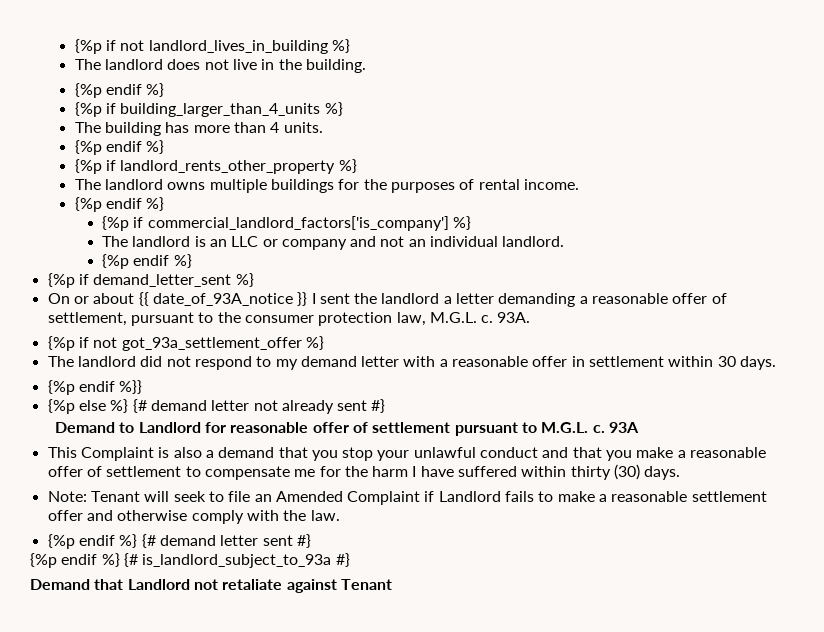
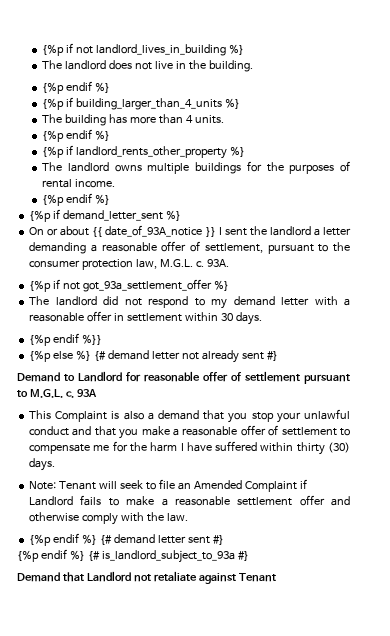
- {%p if commercial_landlord_factors['is_company'] %}
- The landlord is an LLC or company and not an individual landlord.
- {%p endif %}

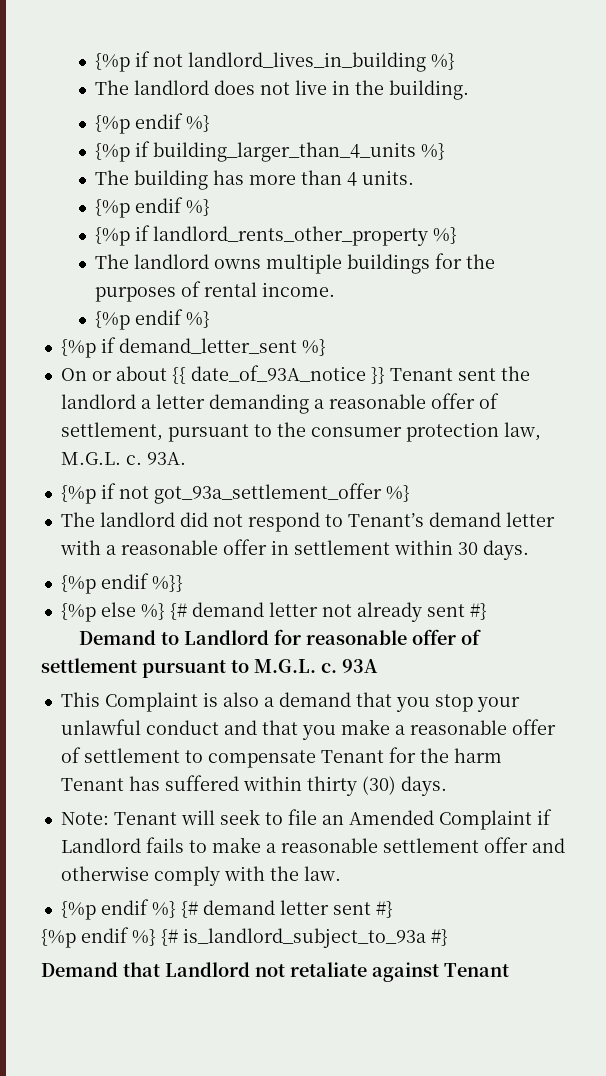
- On or about {{ date_of_93A_notice }} I sent the landlord a letter demanding a reasonable offer of settlement, pursuant to the consumer protection law, M.G.L. c.
+ On or about {{ date_of_93A_notice }} Tenant sent the landlord a letter demanding a reasonable offer of settlement, pursuant to the consumer protection law, M.G.L. c.
- The landlord did not respond to my demand letter with a reasonable offer in settlement within 30 days.
+ The landlord did not respond to Tenant’s demand letter with a reasonable offer in settlement within 30 days.
- This Complaint is also a demand that you stop your unlawful conduct and that you make a reasonable offer of settlement to compensate me for the harm I have suffered within thirty (30) days.
+ This Complaint is also a demand that you stop your unlawful conduct and that you make a reasonable offer of settlement to compensate Tenant for the harm Tenant has suffered within thirty (30) days.

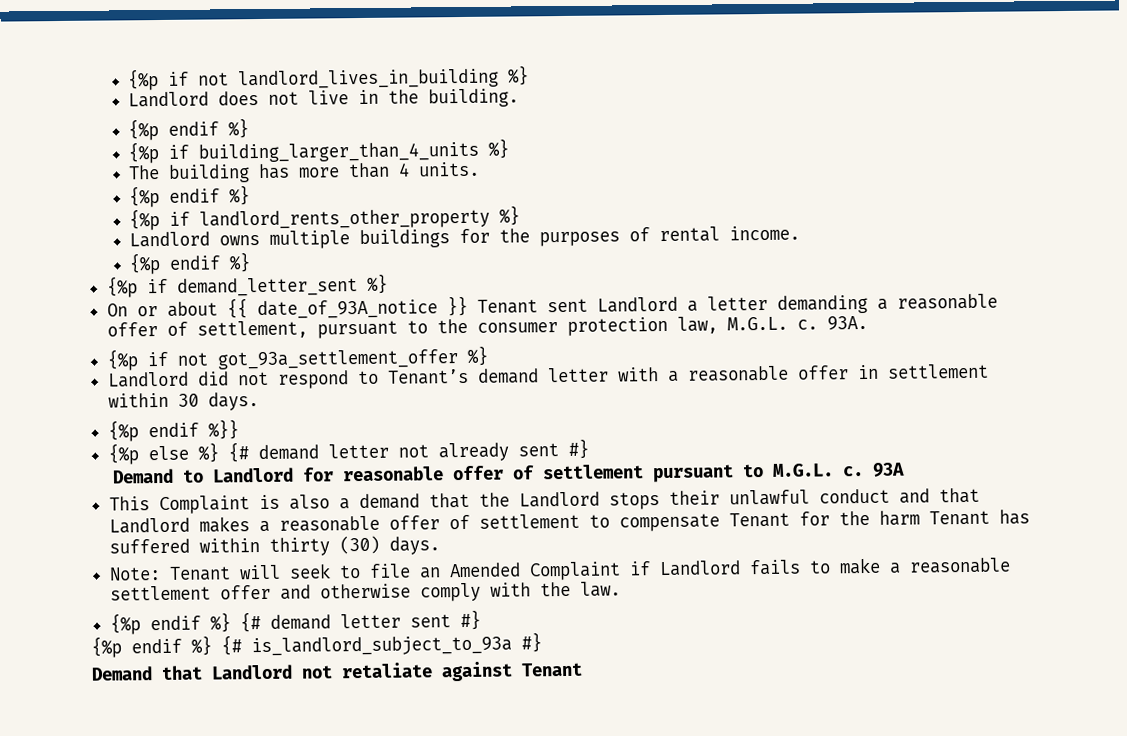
- The landlord does not live in the building.
+ Landlord does not live in the building.
- The landlord owns multiple buildings for the purposes of rental income.
+ Landlord owns multiple buildings for the purposes of rental income.
- On or about {{ date_of_93A_notice }} Tenant sent the landlord a letter demanding a reasonable offer of settlement, pursuant to the consumer protection law, M.G.L. c.
+ On or about {{ date_of_93A_notice }} Tenant sent Landlord a letter demanding a reasonable offer of settlement, pursuant to the consumer protection law, M.G.L. c.
- The landlord did not respond to Tenant’s demand letter with a reasonable offer in settlement within 30 days.
+ Landlord did not respond to Tenant’s demand letter with a reasonable offer in settlement within 30 days.
- This Complaint is also a demand that you stop your unlawful conduct and that you make a reasonable offer of settlement to compensate Tenant for the harm Tenant has suffered within thirty (30) days.
+ This Complaint is also a demand that the Landlord stops their unlawful conduct and that Landlord makes a reasonable offer of settlement to compensate Tenant for the harm Tenant has suffered within thirty (30) days.

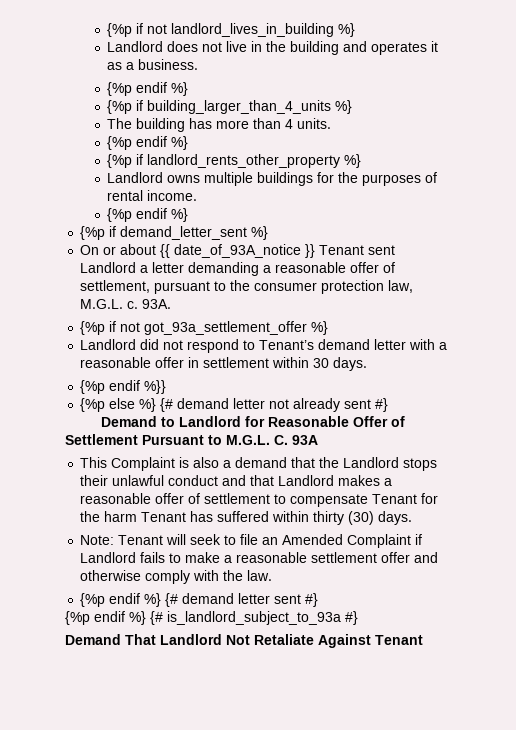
- Landlord does not live in the building.
+ Landlord does not live in the building and operates it as a business.
- Demand to Landlord for reasonable offer of settlement pursuant to M.G.L. c. 93A
+ Demand to Landlord for Reasonable Offer of Settlement Pursuant to M.G.L. C. 93A
- Demand that Landlord not retaliate against Tenant
+ Demand That Landlord Not Retaliate Against Tenant

